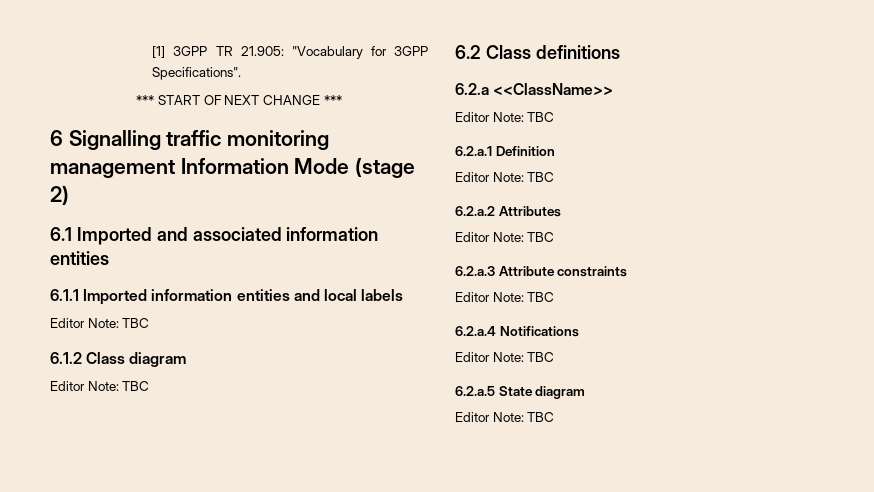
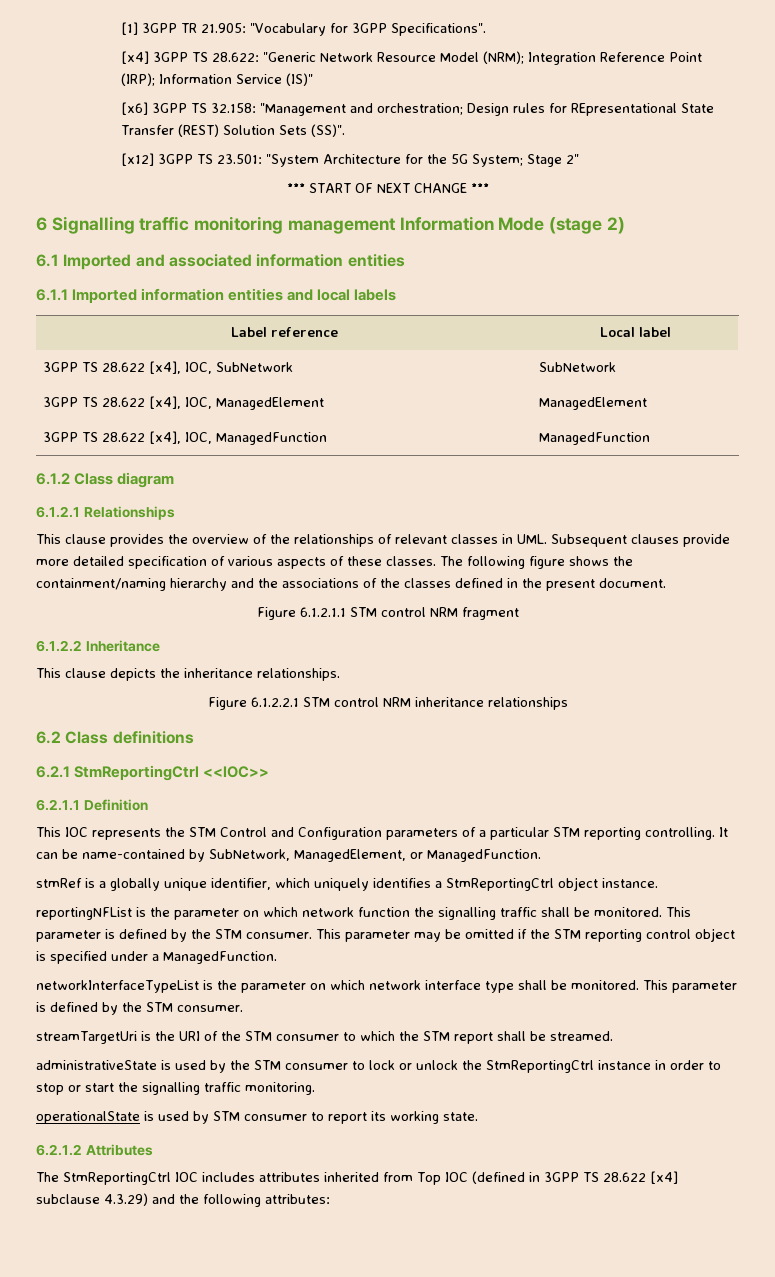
+ [x4] 3GPP TS 28.622: "Generic Network Resource Model (NRM); Integration Reference Point (IRP); Information Service (IS)"
+ [x6] 3GPP TS 32.158: "Management and orchestration; Design rules for REpresentational State Transfer (REST) Solution Sets (SS)".
+ [x12] 3GPP TS 23.501: "System Architecture for the 5G System; Stage 2"
  6.1.1 Imported information entities and local labels
- Editor Note: TBC
+ Label reference | Local label
+ 3GPP TS 28.622 [x4], IOC, SubNetwork | SubNetwork
+ 3GPP TS 28.622 [x4], IOC, ManagedElement | ManagedElement
+ 3GPP TS 28.622 [x4], IOC, ManagedFunction | ManagedFunction
  6.1.2 Class diagram
- Editor Note: TBC
+ 6.1.2.1 Relationships
+ This clause provides the overview of the relationships of relevant classes in UML. Subsequent clauses provide more detailed specification of various aspects of these classes. The following figure shows the containment/naming hierarchy and the associations of the classes defined in the present document.
+ Figure 6.1.2.1.1 STM control NRM fragment
+ 6.1.2.2 Inheritance
+ This clause depicts the inheritance relationships.
+ Figure 6.1.2.2.1 STM control NRM inheritance relationships
  6.2 Class definitions
- 6.2.a <<ClassName>>
- Editor Note: TBC
- 6.2.a.1 Definition
- Editor Note: TBC
- 6.2.a.2 Attributes
- Editor Note: TBC
- 6.2.a.3 Attribute constraints
- Editor Note: TBC
- 6.2.a.4 Notifications
- Editor Note: TBC
- 6.2.a.5 State diagram
- Editor Note: TBC
+ 6.2.1 StmReportingCtrl <<IOC>>
+ 6.2.1.1 Definition
+ This IOC represents the STM Control and Configuration parameters of a particular STM reporting controlling. It can be name-contained by SubNetwork, ManagedElement, or ManagedFunction.
+ stmRef is a globally unique identifier, which uniquely identifies a StmReportingCtrl object instance.
+ reportingNFList is the parameter on which network function the signalling traffic shall be monitored. This parameter is defined by the STM consumer. This parameter may be omitted if the STM reporting control object is specified under a ManagedFunction.
+ networkInterfaceTypeList is the parameter on which network interface type shall be monitored. This parameter is defined by the STM consumer.
+ streamTargetUri is the URI of the STM consumer to which the STM report shall be streamed.
+ administrativeState is used by the STM consumer to lock or unlock the StmReportingCtrl instance in order to stop or start the signalling traffic monitoring.
+ operationalState is used by STM consumer to report its working state.
+ 6.2.1.2 Attributes
+ The StmReportingCtrl IOC includes attributes inherited from Top IOC (defined in 3GPP TS 28.622 [x4] subclause 4.3.29) and the following attributes:

